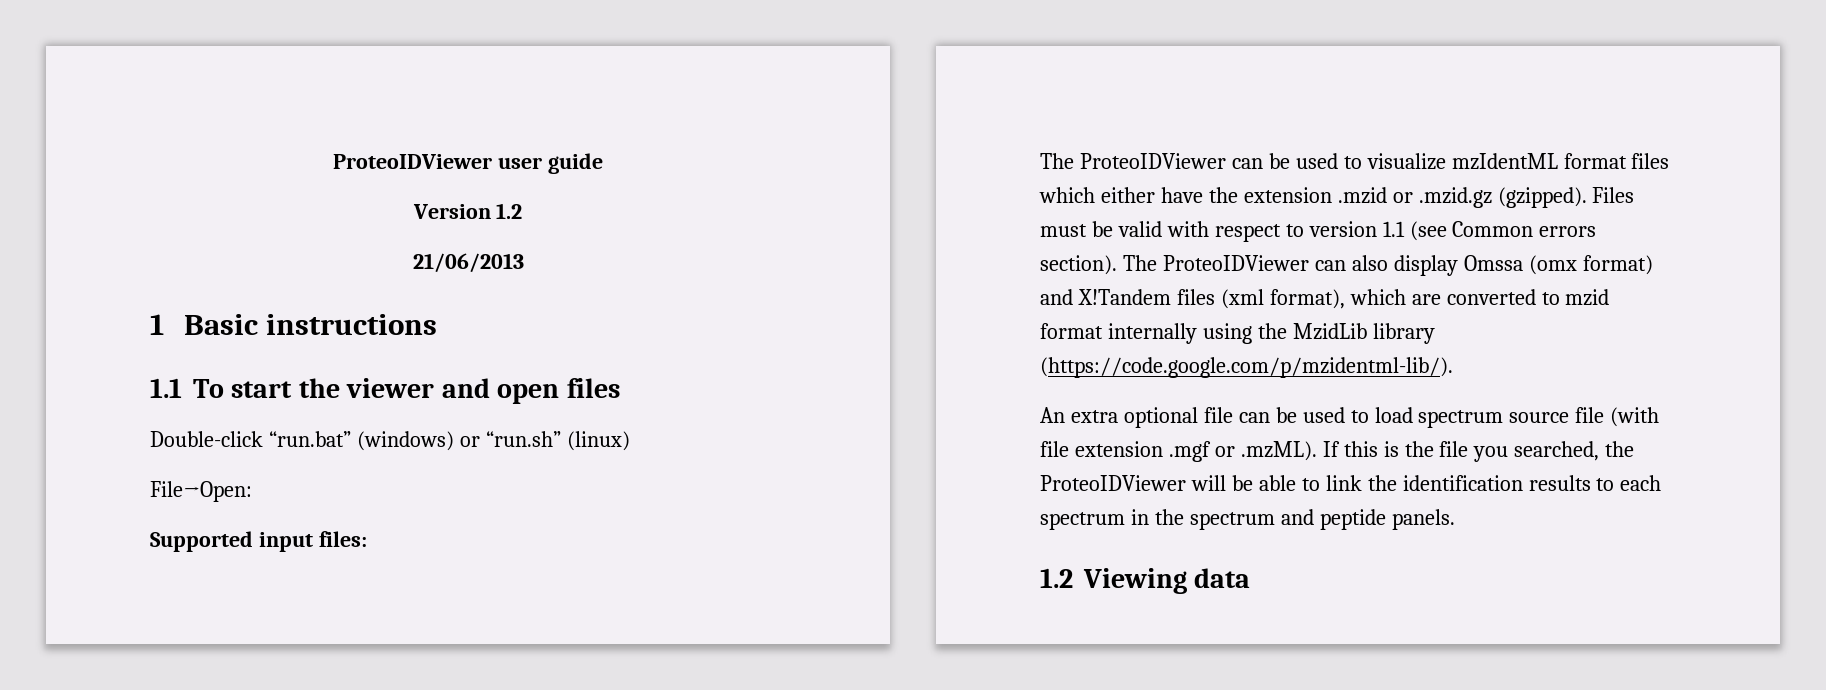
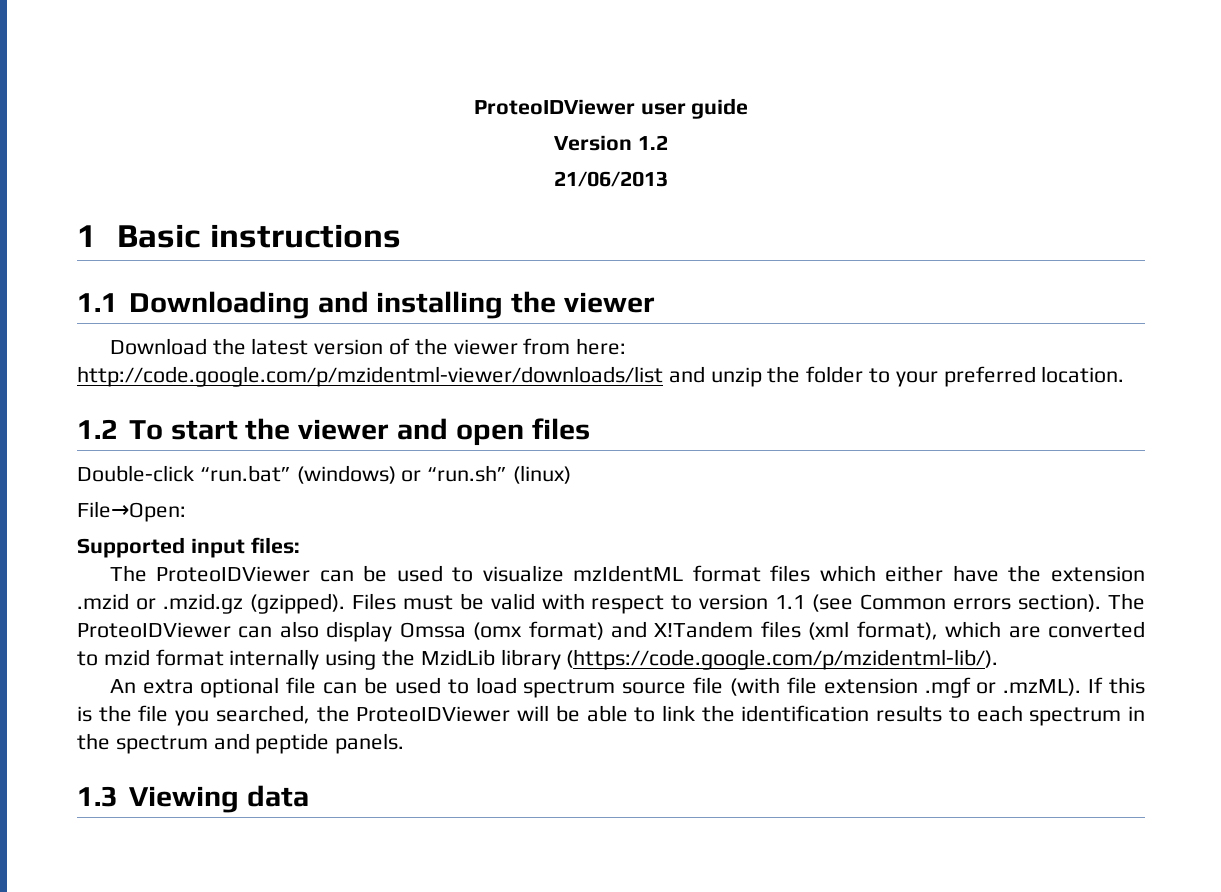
- 1.1 To start the viewer and open files
+ 1.1 Downloading and installing the viewer
+ Download the latest version of the viewer from here: http://code.google.com/p/mzidentml-viewer/downloads/list and unzip the folder to your preferred location.
+ 1.2 To start the viewer and open files
- 1.2 Viewing data
+ 1.3 Viewing data

